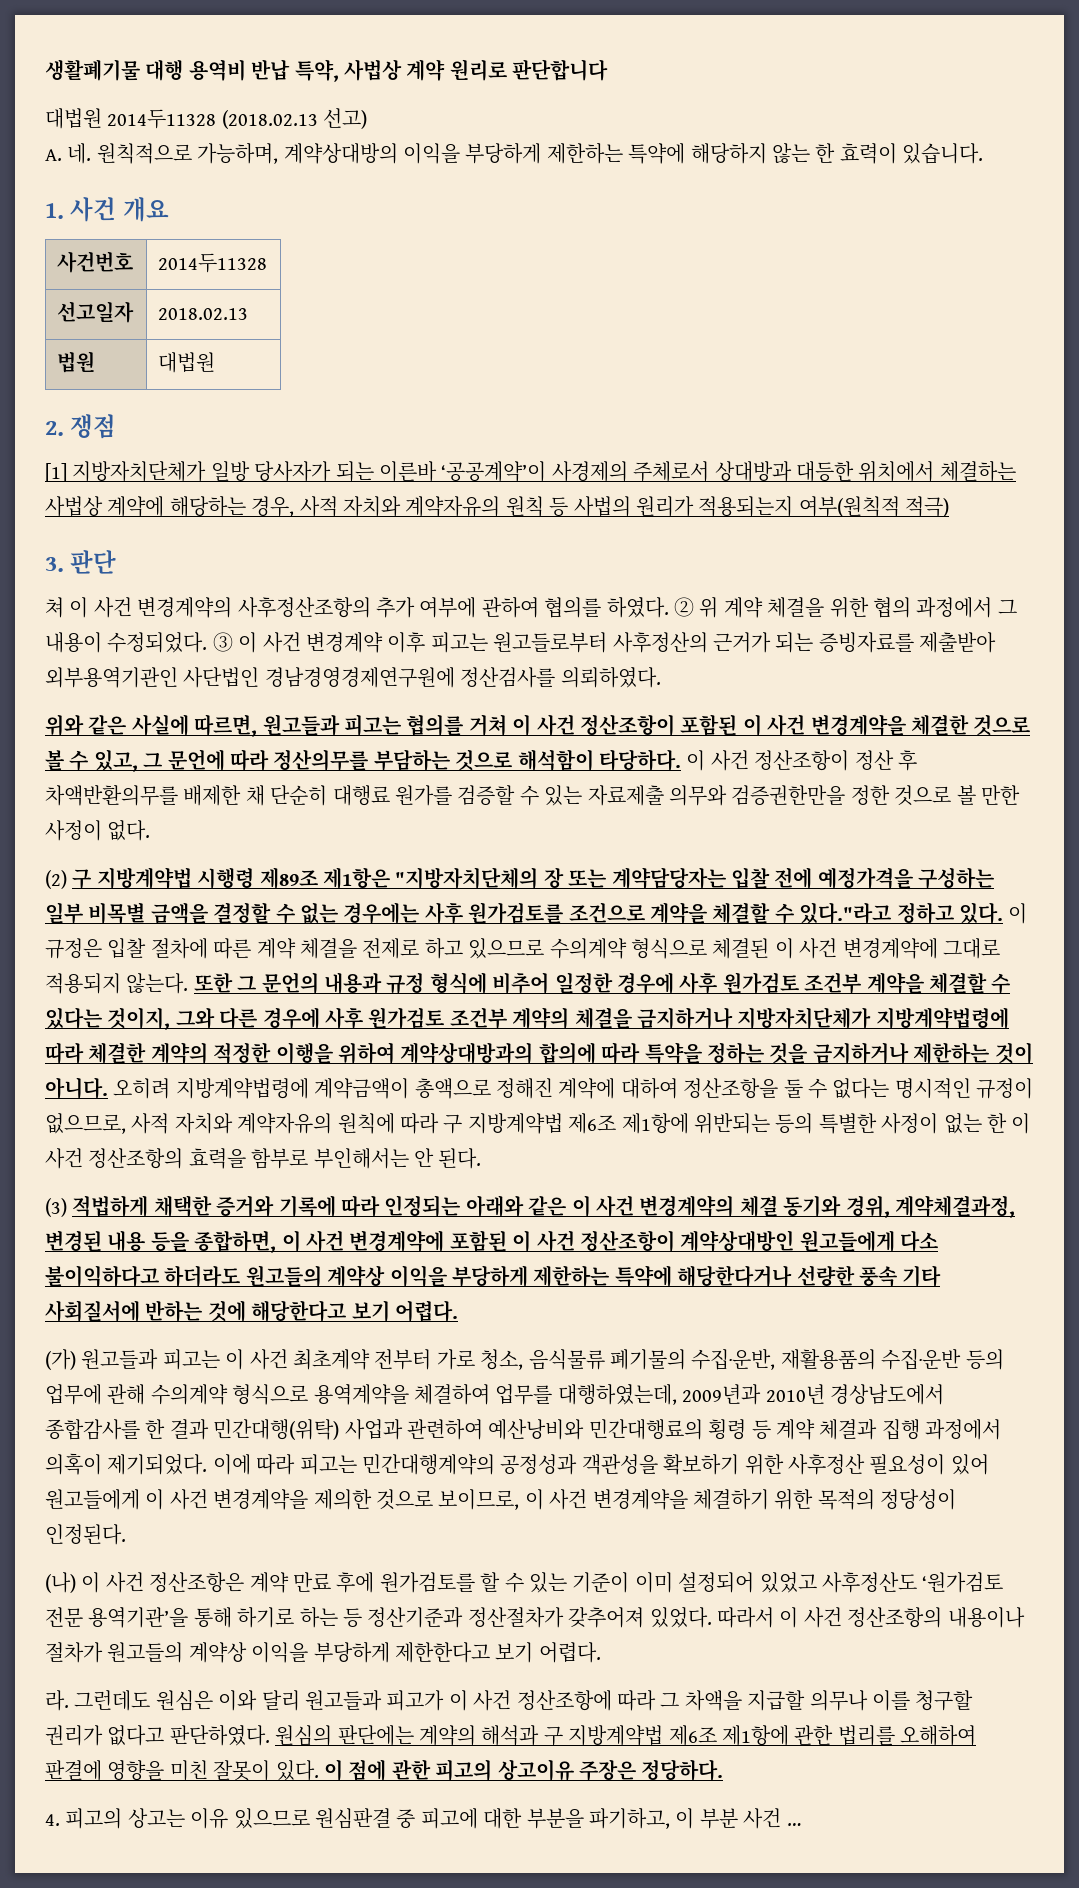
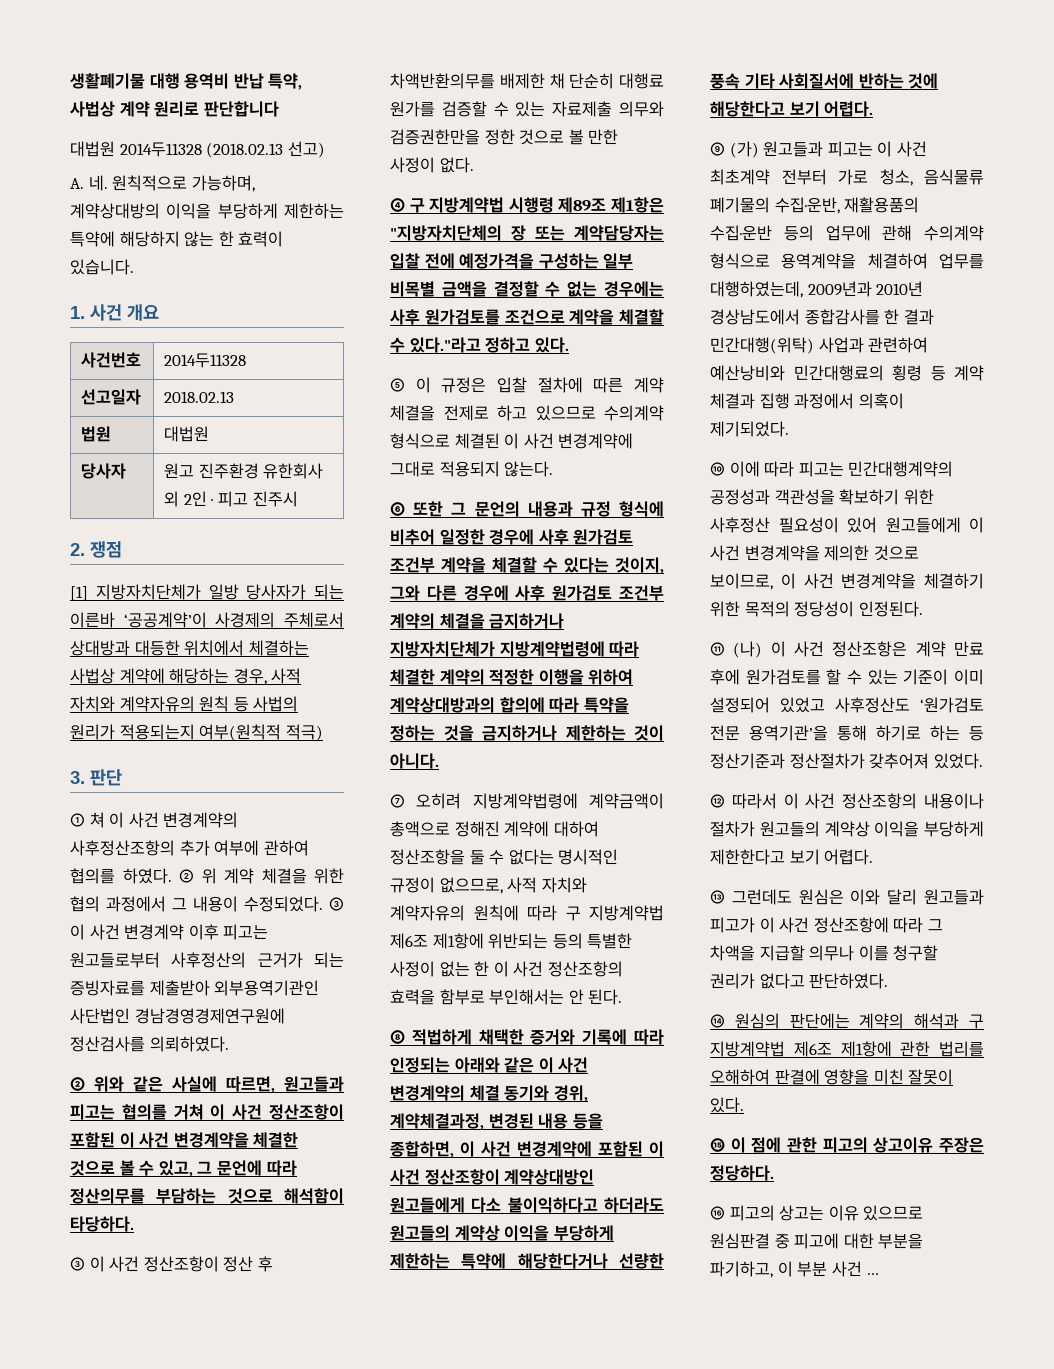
+ 당사자 | 원고 진주환경 유한회사 외 2인 · 피고 진주시
- 쳐 이 사건 변경계약의 사후정산조항의 추가 여부에 관하여 협의를 하였다.
+ ① 쳐 이 사건 변경계약의 사후정산조항의 추가 여부에 관하여 협의를 하였다.
- 위와 같은 사실에 따르면, 원고들과 피고는 협의를 거쳐 이 사건 정산조항이 포함된 이 사건 변경계약을 체결한 것으로 볼 수 있고, 그 문언에 따라 정산의무를 부담하는 것으로 해석함이 타당하다. 이 사건 정산조항이 정산 후 차액반환의무를 배제한 채 단순히 대행료 원가를 검증할 수 있는 자료제출 의무와 검증권한만을 정한 것으로 볼 만한 사정이 없다.
+ ② 위와 같은 사실에 따르면, 원고들과 피고는 협의를 거쳐 이 사건 정산조항이 포함된 이 사건 변경계약을 체결한 것으로 볼 수 있고, 그 문언에 따라 정산의무를 부담하는 것으로 해석함이 타당하다.
+ ③ 이 사건 정산조항이 정산 후 차액반환의무를 배제한 채 단순히 대행료 원가를 검증할 수 있는 자료제출 의무와 검증권한만을 정한 것으로 볼 만한 사정이 없다.
- (2) 구 지방계약법 시행령 제89조 제1항은 "지방자치단체의 장 또는 계약담당자는 입찰 전에 예정가격을 구성하는 일부 비목별 금액을 결정할 수 없는 경우에는 사후 원가검토를 조건으로 계약을 체결할 수 있다."라고 정하고 있다. 이 규정은 입찰 절차에 따른 계약 체결을 전제로 하고 있으므로 수의계약 형식으로 체결된 이 사건 변경계약에 그대로 적용되지 않는다. 또한 그 문언의 내용과 규정 형식에 비추어 일정한 경우에 사후 원가검토 조건부 계약을 체결할 수 있다는 것이지, 그와 다른 경우에 사후 원가검토 조건부 계약의 체결을 금지하거나 지방자치단체가 지방계약법령에 따라 체결한 계약의 적정한 이행을 위하여 계약상대방과의 합의에 따라 특약을 정하는 것을 금지하거나 제한하는 것이 아니다. 오히려 지방계약법령에 계약금액이 총액으로 정해진 계약에 대하여 정산조항을 둘 수 없다는 명시적인 규정이 없으므로, 사적 자치와 계약자유의 원칙에 따라 구 지방계약법 제6조 제1항에 위반되는 등의 특별한 사정이 없는 한 이 사건 정산조항의 효력을 함부로 부인해서는 안 된다.
+ ④ 구 지방계약법 시행령 제89조 제1항은 "지방자치단체의 장 또는 계약담당자는 입찰 전에 예정가격을 구성하는 일부 비목별 금액을 결정할 수 없는 경우에는 사후 원가검토를 조건으로 계약을 체결할 수 있다."라고 정하고 있다.
+ ⑤ 이 규정은 입찰 절차에 따른 계약 체결을 전제로 하고 있으므로 수의계약 형식으로 체결된 이 사건 변경계약에 그대로 적용되지 않는다.
+ ⑥ 또한 그 문언의 내용과 규정 형식에 비추어 일정한 경우에 사후 원가검토 조건부 계약을 체결할 수 있다는 것이지, 그와 다른 경우에 사후 원가검토 조건부 계약의 체결을 금지하거나 지방자치단체가 지방계약법령에 따라 체결한 계약의 적정한 이행을 위하여 계약상대방과의 합의에 따라 특약을 정하는 것을 금지하거나 제한하는 것이 아니다.
+ ⑦ 오히려 지방계약법령에 계약금액이 총액으로 정해진 계약에 대하여 정산조항을 둘 수 없다는 명시적인 규정이 없으므로, 사적 자치와 계약자유의 원칙에 따라 구 지방계약법 제6조 제1항에 위반되는 등의 특별한 사정이 없는 한 이 사건 정산조항의 효력을 함부로 부인해서는 안 된다.
- (3) 적법하게 채택한 증거와 기록에 따라 인정되는 아래와 같은 이 사건 변경계약의 체결 동기와 경위, 계약체결과정, 변경된 내용 등을 종합하면, 이 사건 변경계약에 포함된 이 사건 정산조항이 계약상대방인 원고들에게 다소 불이익하다고 하더라도 원고들의 계약상 이익을 부당하게 제한하는 특약에 해당한다거나 선량한 풍속 기타 사회질서에 반하는 것에 해당한다고 보기 어렵다.
+ ⑧ 적법하게 채택한 증거와 기록에 따라 인정되는 아래와 같은 이 사건 변경계약의 체결 동기와 경위, 계약체결과정, 변경된 내용 등을 종합하면, 이 사건 변경계약에 포함된 이 사건 정산조항이 계약상대방인 원고들에게 다소 불이익하다고 하더라도 원고들의 계약상 이익을 부당하게 제한하는 특약에 해당한다거나 선량한 풍속 기타 사회질서에 반하는 것에 해당한다고 보기 어렵다.
- (가) 원고들과 피고는 이 사건 최초계약 전부터 가로 청소, 음식물류 폐기물의 수집·운반, 재활용품의 수집·운반 등의 업무에 관해 수의계약 형식으로 용역계약을 체결하여 업무를 대행하였는데, 2009년과 2010년 경상남도에서 종합감사를 한 결과 민간대행(위탁) 사업과 관련하여 예산낭비와 민간대행료의 횡령 등 계약 체결과 집행 과정에서 의혹이 제기되었다. 이에 따라 피고는 민간대행계약의 공정성과 객관성을 확보하기 위한 사후정산 필요성이 있어 원고들에게 이 사건 변경계약을 제의한 것으로 보이므로, 이 사건 변경계약을 체결하기 위한 목적의 정당성이 인정된다.
+ ⑨ (가) 원고들과 피고는 이 사건 최초계약 전부터 가로 청소, 음식물류 폐기물의 수집·운반, 재활용품의 수집·운반 등의 업무에 관해 수의계약 형식으로 용역계약을 체결하여 업무를 대행하였는데, 2009년과 2010년 경상남도에서 종합감사를 한 결과 민간대행(위탁) 사업과 관련하여 예산낭비와 민간대행료의 횡령 등 계약 체결과 집행 과정에서 의혹이 제기되었다.
+ ⑩ 이에 따라 피고는 민간대행계약의 공정성과 객관성을 확보하기 위한 사후정산 필요성이 있어 원고들에게 이 사건 변경계약을 제의한 것으로 보이므로, 이 사건 변경계약을 체결하기 위한 목적의 정당성이 인정된다.
- (나) 이 사건 정산조항은 계약 만료 후에 원가검토를 할 수 있는 기준이 이미 설정되어 있었고 사후정산도 ‘원가검토 전문 용역기관’을 통해 하기로 하는 등 정산기준과 정산절차가 갖추어져 있었다. 따라서 이 사건 정산조항의 내용이나 절차가 원고들의 계약상 이익을 부당하게 제한한다고 보기 어렵다.
+ ⑪ (나) 이 사건 정산조항은 계약 만료 후에 원가검토를 할 수 있는 기준이 이미 설정되어 있었고 사후정산도 ‘원가검토 전문 용역기관’을 통해 하기로 하는 등 정산기준과 정산절차가 갖추어져 있었다.
+ ⑫ 따라서 이 사건 정산조항의 내용이나 절차가 원고들의 계약상 이익을 부당하게 제한한다고 보기 어렵다.
- 라. 그런데도 원심은 이와 달리 원고들과 피고가 이 사건 정산조항에 따라 그 차액을 지급할 의무나 이를 청구할 권리가 없다고 판단하였다. 원심의 판단에는 계약의 해석과 구 지방계약법 제6조 제1항에 관한 법리를 오해하여 판결에 영향을 미친 잘못이 있다. 이 점에 관한 피고의 상고이유 주장은 정당하다.
+ ⑬ 그런데도 원심은 이와 달리 원고들과 피고가 이 사건 정산조항에 따라 그 차액을 지급할 의무나 이를 청구할 권리가 없다고 판단하였다.
+ ⑭ 원심의 판단에는 계약의 해석과 구 지방계약법 제6조 제1항에 관한 법리를 오해하여 판결에 영향을 미친 잘못이 있다.
+ ⑮ 이 점에 관한 피고의 상고이유 주장은 정당하다.
- 4. 피고의 상고는 이유 있으므로 원심판결 중 피고에 대한 부분을 파기하고, 이 부분 사건 …
+ ⑯ 피고의 상고는 이유 있으므로 원심판결 중 피고에 대한 부분을 파기하고, 이 부분 사건 …

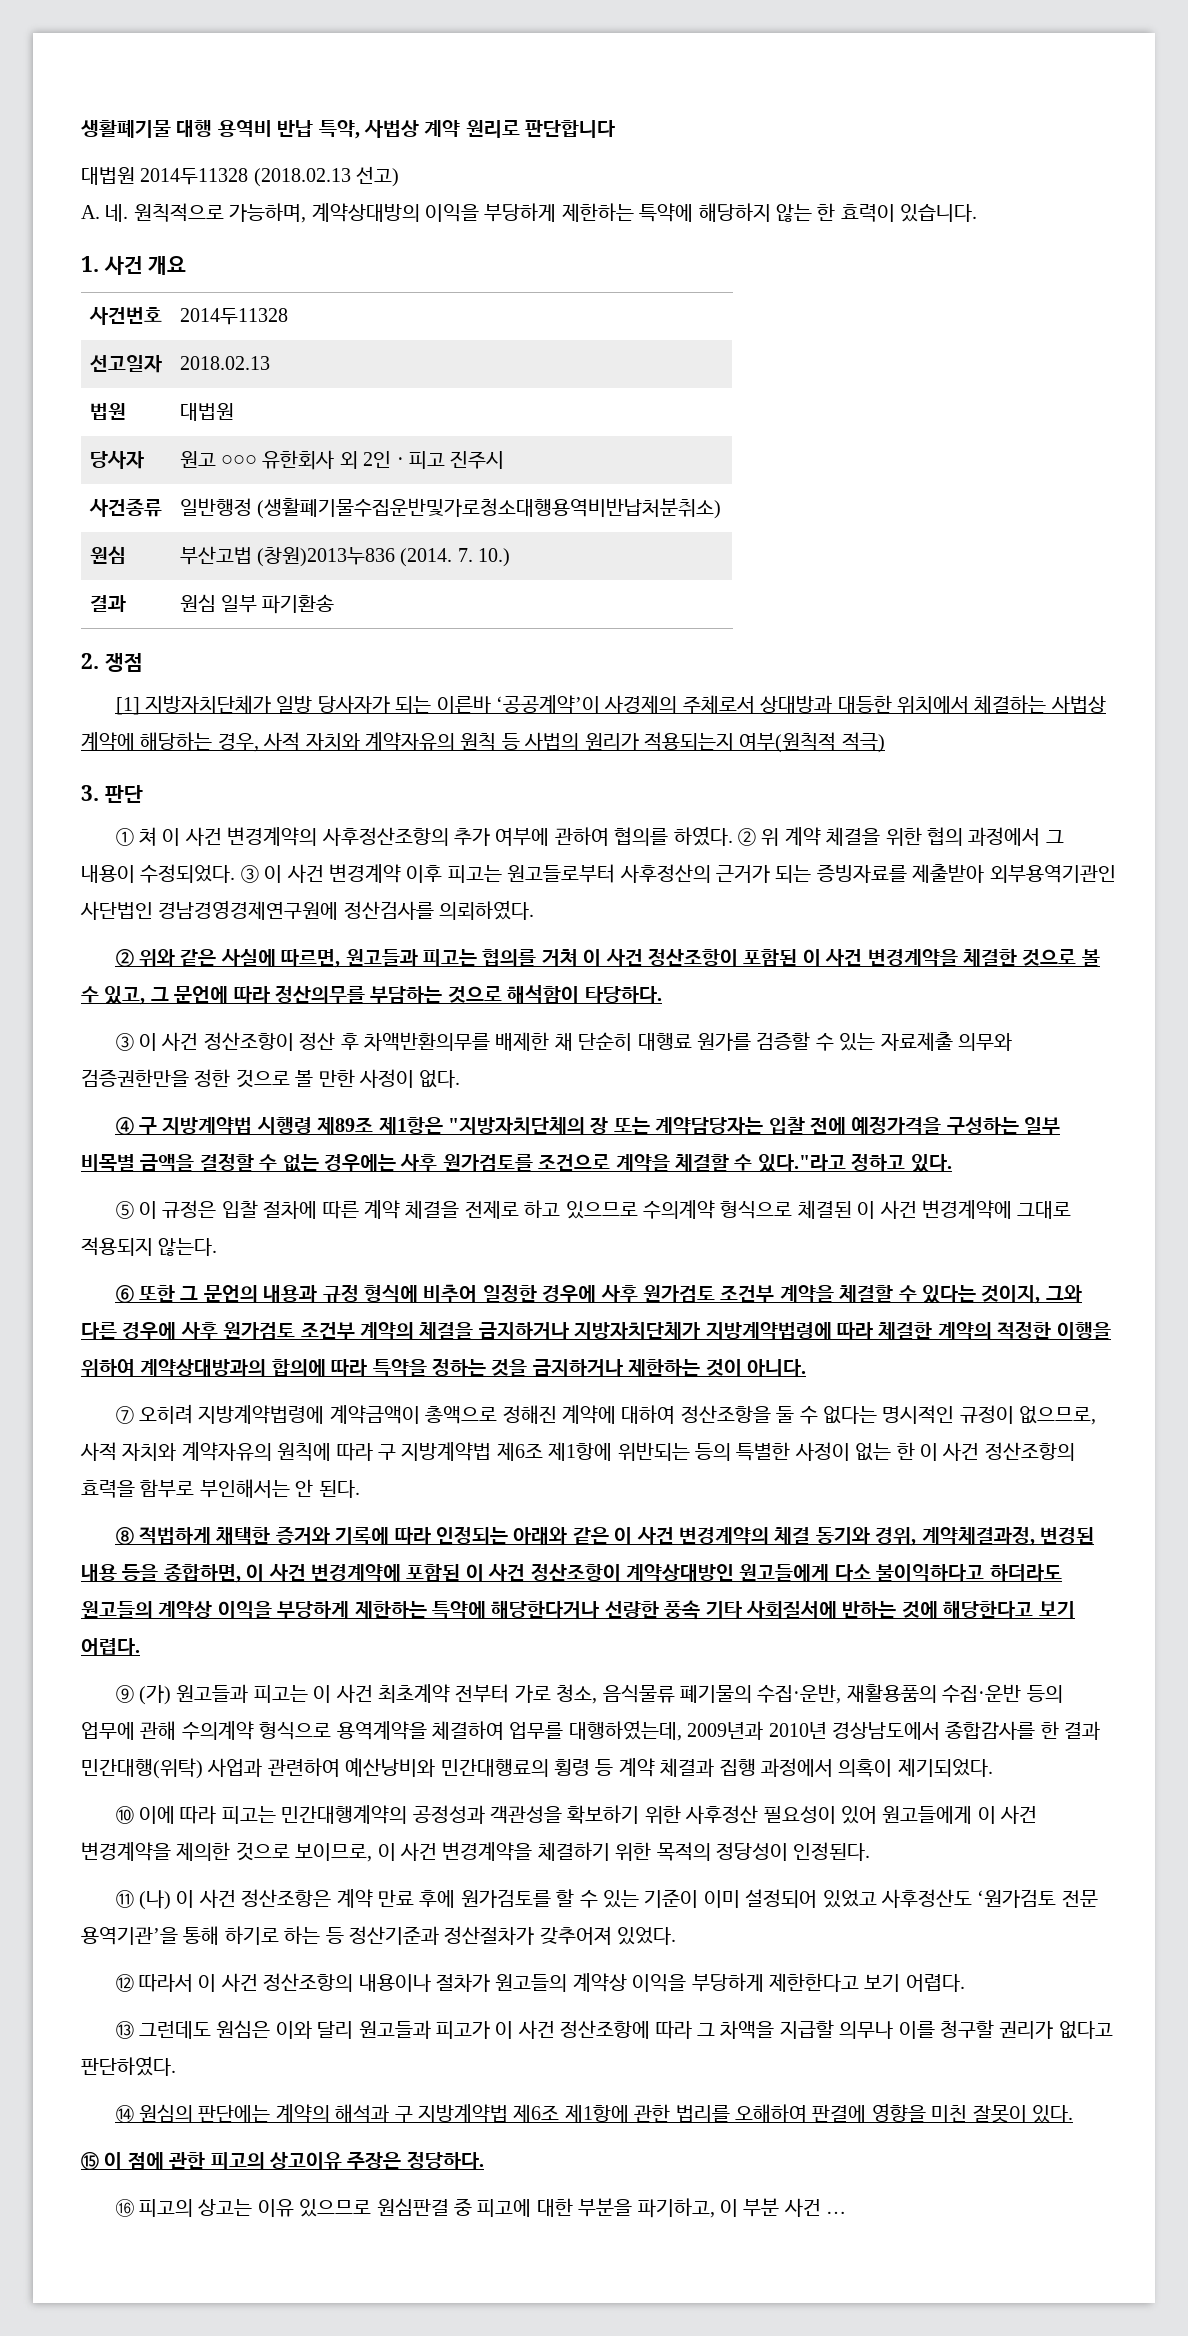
- 당사자 | 원고 진주환경 유한회사 외 2인 · 피고 진주시
+ 당사자 | 원고 ○○○ 유한회사 외 2인 · 피고 진주시
+ 사건종류 | 일반행정 (생활폐기물수집운반및가로청소대행용역비반납처분취소)
+ 원심 | 부산고법 (창원)2013누836 (2014. 7. 10.)
+ 결과 | 원심 일부 파기환송

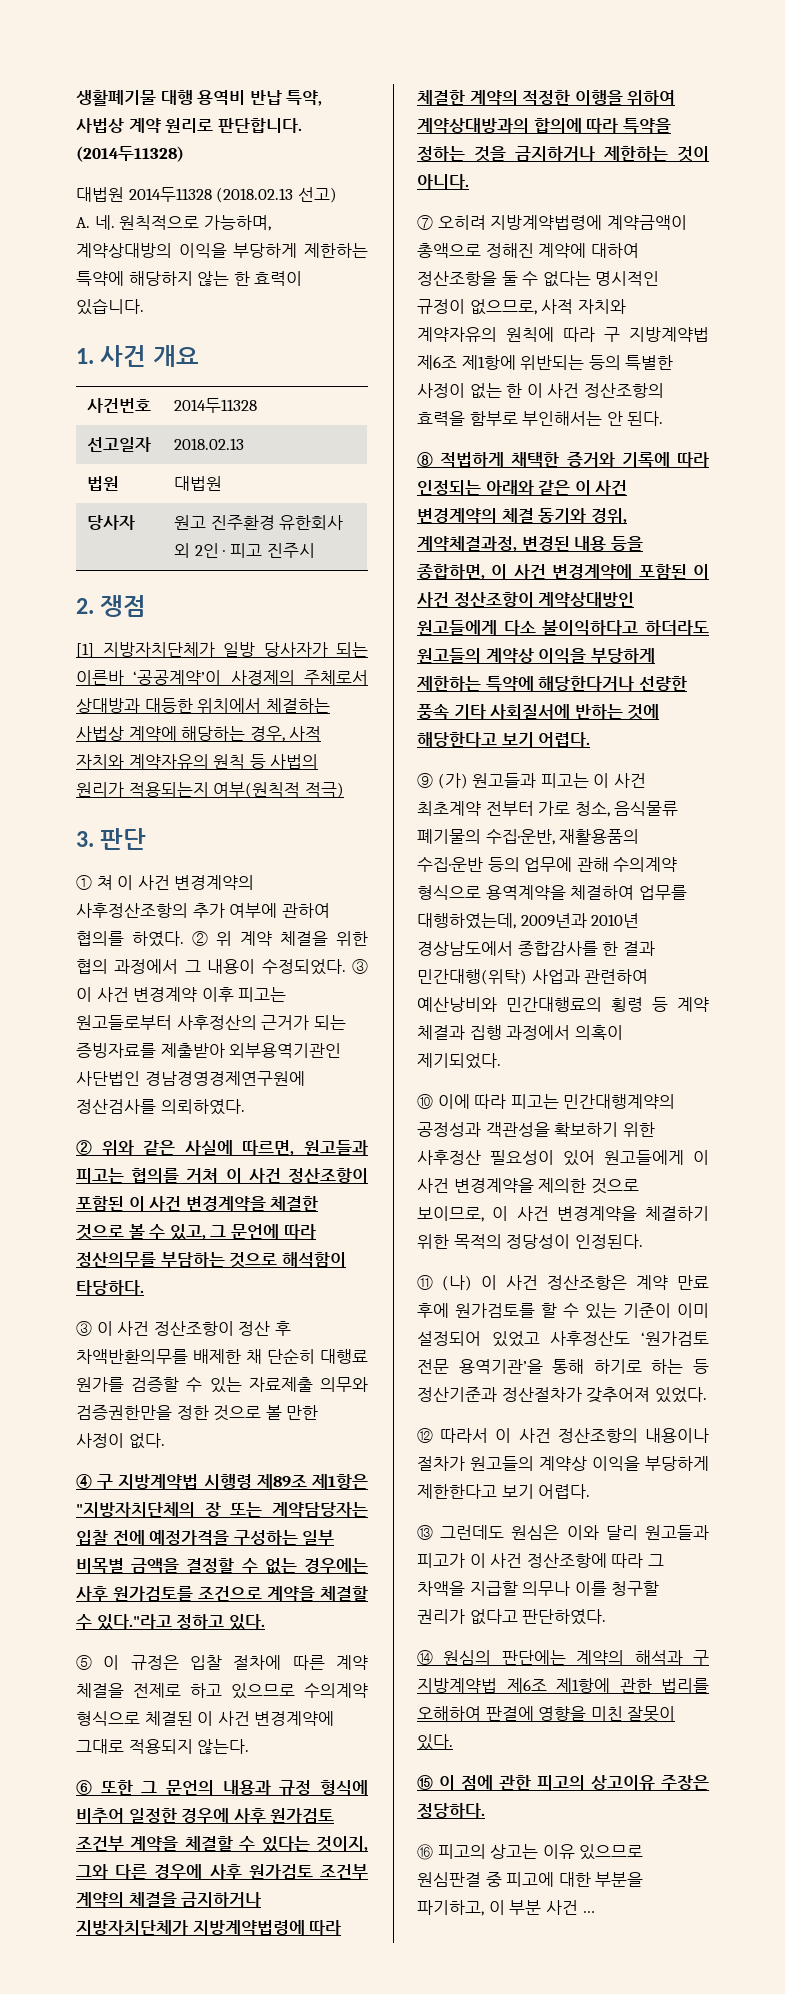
- 생활폐기물 대행 용역비 반납 특약, 사법상 계약 원리로 판단합니다
+ 생활폐기물 대행 용역비 반납 특약, 사법상 계약 원리로 판단합니다. (2014두11328)
- 당사자 | 원고 ○○○ 유한회사 외 2인 · 피고 진주시
+ 당사자 | 원고 진주환경 유한회사 외 2인 · 피고 진주시
- 사건종류 | 일반행정 (생활폐기물수집운반및가로청소대행용역비반납처분취소)
- 원심 | 부산고법 (창원)2013누836 (2014. 7. 10.)
- 결과 | 원심 일부 파기환송

